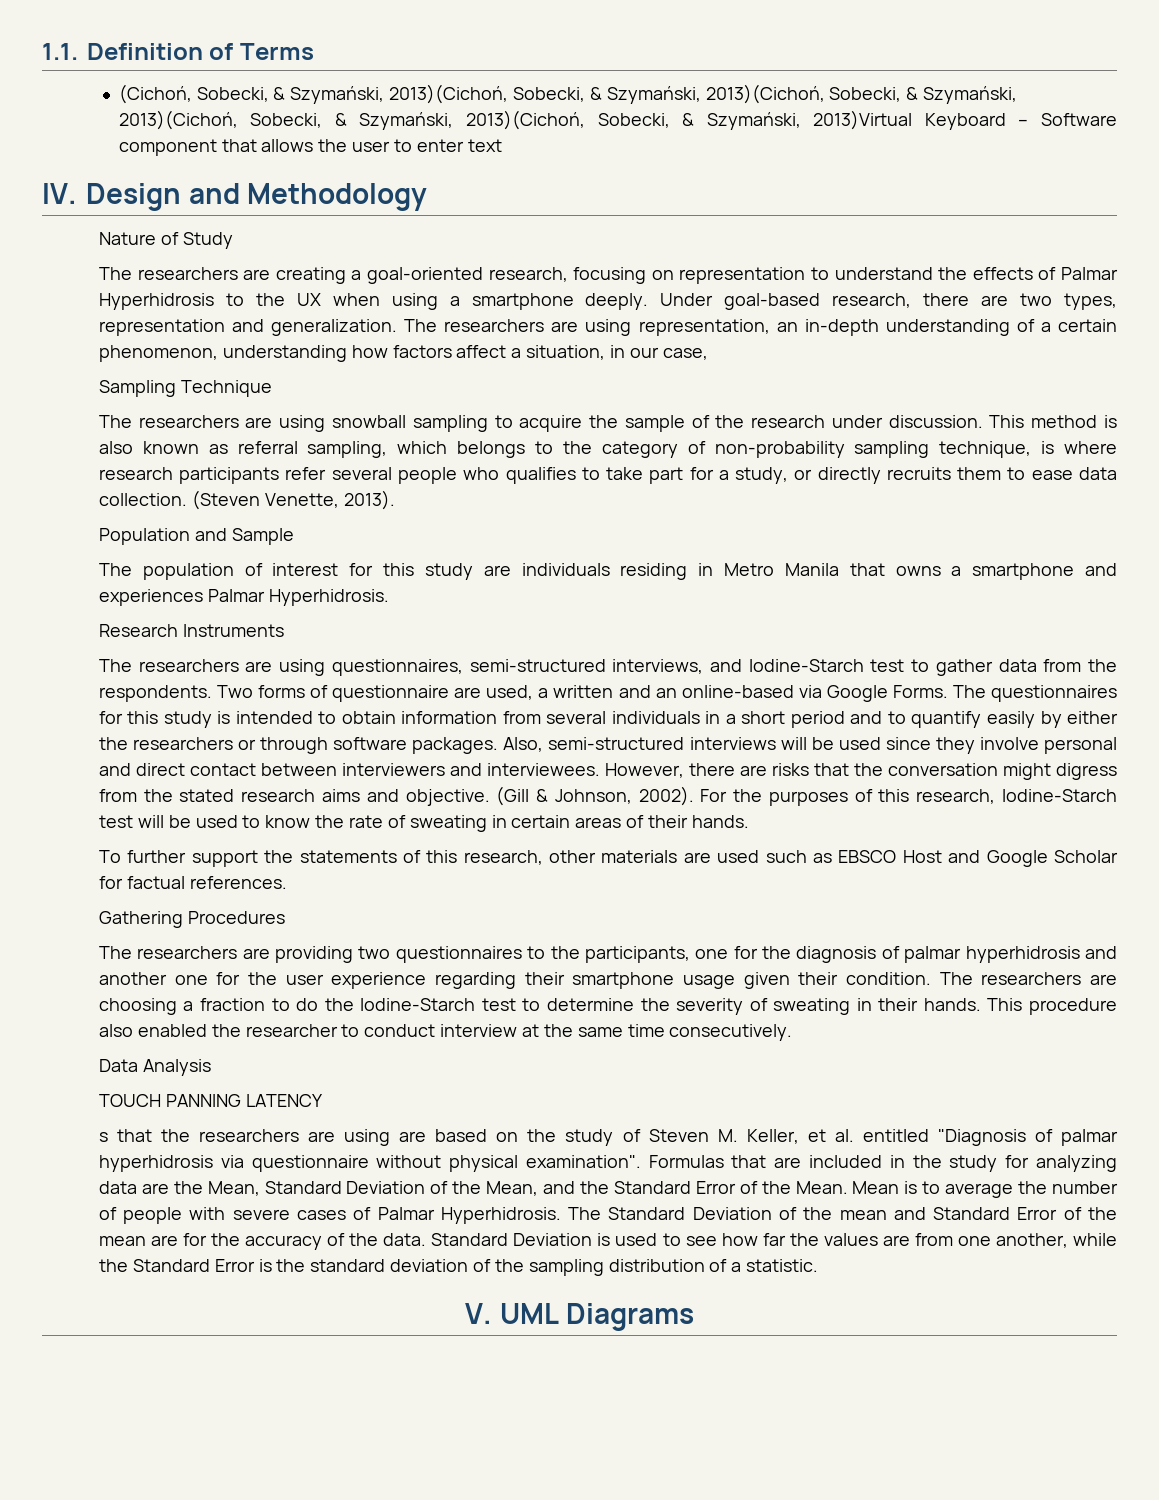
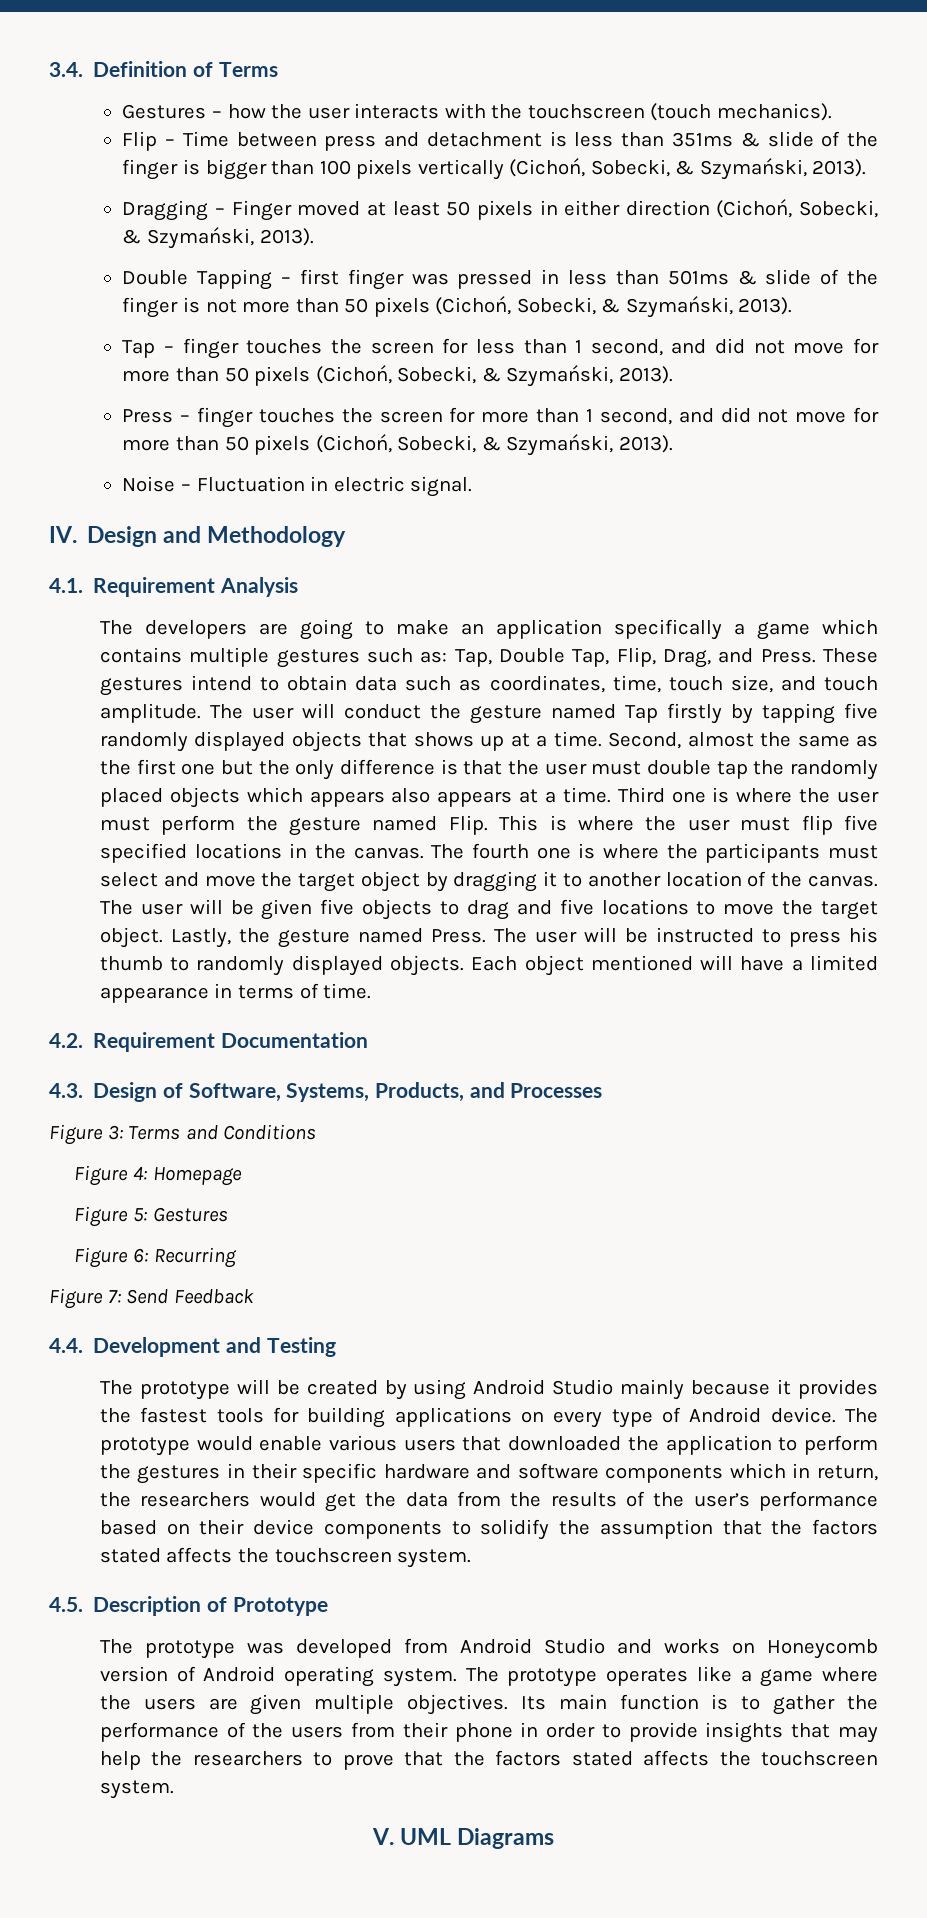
- 1.1. Definition of Terms
+ 3.4. Definition of Terms
- (Cichoń, Sobecki, & Szymański, 2013)(Cichoń, Sobecki, & Szymański, 2013)(Cichoń, Sobecki, & Szymański, 2013)(Cichoń, Sobecki, & Szymański, 2013)(Cichoń, Sobecki, & Szymański, 2013)Virtual Keyboard – Software component that allows the user to enter text
+ Gestures – how the user interacts with the touchscreen (touch mechanics).
+ Flip – Time between press and detachment is less than 351ms & slide of the finger is bigger than 100 pixels vertically (Cichoń, Sobecki, & Szymański, 2013).
+ Dragging – Finger moved at least 50 pixels in either direction (Cichoń, Sobecki, & Szymański, 2013).
+ Double Tapping – first finger was pressed in less than 501ms & slide of the finger is not more than 50 pixels (Cichoń, Sobecki, & Szymański, 2013).
+ Tap – finger touches the screen for less than 1 second, and did not move for more than 50 pixels (Cichoń, Sobecki, & Szymański, 2013).
+ Press – finger touches the screen for more than 1 second, and did not move for more than 50 pixels (Cichoń, Sobecki, & Szymański, 2013).
+ Noise – Fluctuation in electric signal.
  IV. Design and Methodology
- Nature of Study
- The researchers are creating a goal-oriented research, focusing on representation to understand the effects of Palmar Hyperhidrosis to the UX when using a smartphone deeply. Under goal-based research, there are two types, representation and generalization. The researchers are using representation, an in-depth understanding of a certain phenomenon, understanding how factors affect a situation, in our case,
- Sampling Technique
- The researchers are using snowball sampling to acquire the sample of the research under discussion. This method is also known as referral sampling, which belongs to the category of non-probability sampling technique, is where research participants refer several people who qualifies to take part for a study, or directly recruits them to ease data collection. (Steven Venette, 2013).
- Population and Sample
- The population of interest for this study are individuals residing in Metro Manila that owns a smartphone and experiences Palmar Hyperhidrosis.
- Research Instruments
- The researchers are using questionnaires, semi-structured interviews, and Iodine-Starch test to gather data from the respondents. Two forms of questionnaire are used, a written and an online-based via Google Forms. The questionnaires for this study is intended to obtain information from several individuals in a short period and to quantify easily by either the researchers or through software packages. Also, semi-structured interviews will be used since they involve personal and direct contact between interviewers and interviewees. However, there are risks that the conversation might digress from the stated research aims and objective. (Gill & Johnson, 2002). For the purposes of this research, Iodine-Starch test will be used to know the rate of sweating in certain areas of their hands.
- To further support the statements of this research, other materials are used such as EBSCO Host and Google Scholar for factual references.
- Gathering Procedures
- The researchers are providing two questionnaires to the participants, one for the diagnosis of palmar hyperhidrosis and another one for the user experience regarding their smartphone usage given their condition. The researchers are choosing a fraction to do the Iodine-Starch test to determine the severity of sweating in their hands. This procedure also enabled the researcher to conduct interview at the same time consecutively.
- Data Analysis
- TOUCH PANNING LATENCY
- s that the researchers are using are based on the study of Steven M. Keller, et al. entitled "Diagnosis of palmar hyperhidrosis via questionnaire without physical examination". Formulas that are included in the study for analyzing data are the Mean, Standard Deviation of the Mean, and the Standard Error of the Mean. Mean is to average the number of people with severe cases of Palmar Hyperhidrosis. The Standard Deviation of the mean and Standard Error of the mean are for the accuracy of the data. Standard Deviation is used to see how far the values are from one another, while the Standard Error is the standard deviation of the sampling distribution of a statistic.
+ 4.1. Requirement Analysis
+ The developers are going to make an application specifically a game which contains multiple gestures such as: Tap, Double Tap, Flip, Drag, and Press. These gestures intend to obtain data such as coordinates, time, touch size, and touch amplitude. The user will conduct the gesture named Tap firstly by tapping five randomly displayed objects that shows up at a time. Second, almost the same as the first one but the only difference is that the user must double tap the randomly placed objects which appears also appears at a time. Third one is where the user must perform the gesture named Flip. This is where the user must flip five specified locations in the canvas. The fourth one is where the participants must select and move the target object by dragging it to another location of the canvas. The user will be given five objects to drag and five locations to move the target object. Lastly, the gesture named Press. The user will be instructed to press his thumb to randomly displayed objects. Each object mentioned will have a limited appearance in terms of time.
+ 4.2. Requirement Documentation
+ 4.3. Design of Software, Systems, Products, and Processes
+ Figure 3: Terms and Conditions
+ Figure 4: Homepage
+ Figure 5: Gestures
+ Figure 6: Recurring
+ Figure 7: Send Feedback
+ 4.4. Development and Testing
+ The prototype will be created by using Android Studio mainly because it provides the fastest tools for building applications on every type of Android device. The prototype would enable various users that downloaded the application to perform the gestures in their specific hardware and software components which in return, the researchers would get the data from the results of the user’s performance based on their device components to solidify the assumption that the factors stated affects the touchscreen system.
+ 4.5. Description of Prototype
+ The prototype was developed from Android Studio and works on Honeycomb version of Android operating system. The prototype operates like a game where the users are given multiple objectives. Its main function is to gather the performance of the users from their phone in order to provide insights that may help the researchers to prove that the factors stated affects the touchscreen system.

